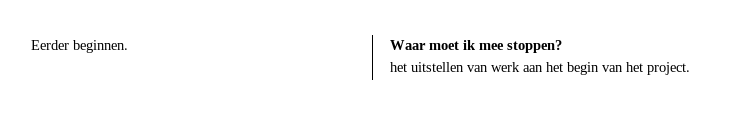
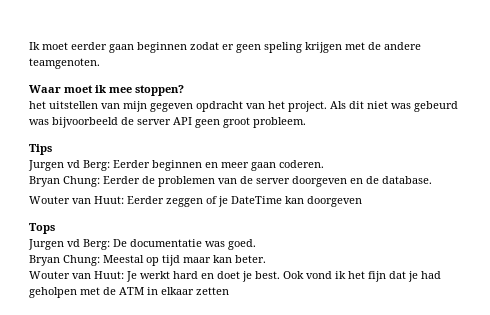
- Eerder beginnen.
+ Ik moet eerder gaan beginnen zodat er geen speling krijgen met de andere teamgenoten.
- het uitstellen van werk aan het begin van het project.
+ het uitstellen van mijn gegeven opdracht van het project. Als dit niet was gebeurd was bijvoorbeeld de server API geen groot probleem.
+ Tips
+ Jurgen vd Berg: Eerder beginnen en meer gaan coderen.
+ Bryan Chung: Eerder de problemen van de server doorgeven en de database.
+ Wouter van Huut: Eerder zeggen of je DateTime kan doorgeven
+ Tops
+ Jurgen vd Berg: De documentatie was goed.
+ Bryan Chung: Meestal op tijd maar kan beter.
+ Wouter van Huut: Je werkt hard en doet je best. Ook vond ik het fijn dat je had geholpen met de ATM in elkaar zetten

